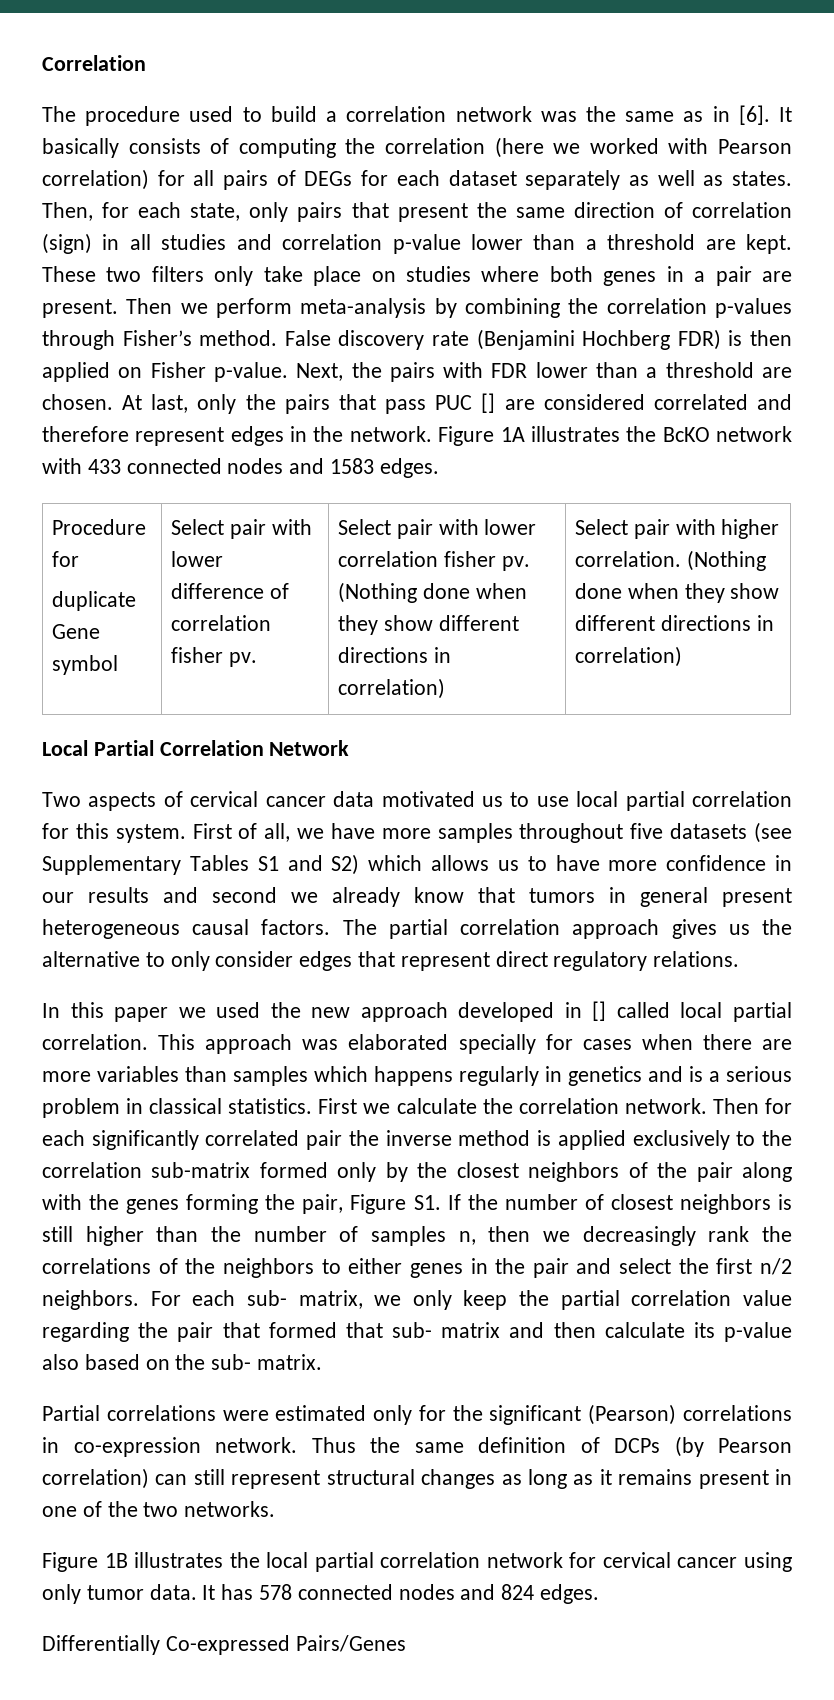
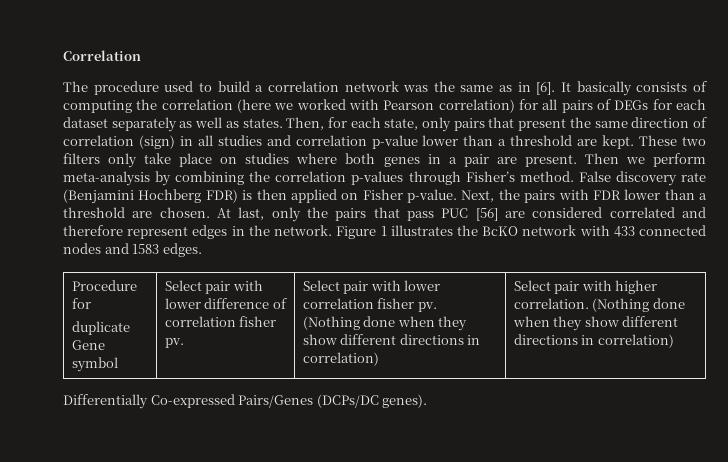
- At last, only the pairs that pass PUC [] are considered correlated and therefore represent edges in the network.
+ At last, only the pairs that pass PUC [56] are considered correlated and therefore represent edges in the network.
- Figure 1A illustrates the BcKO network with 433 connected nodes and 1583 edges.
+ Figure 1 illustrates the BcKO network with 433 connected nodes and 1583 edges.
- Local Partial Correlation Network
- Two aspects of cervical cancer data motivated us to use local partial correlation for this system. First of all, we have more samples throughout five datasets (see Supplementary Tables S1 and S2) which allows us to have more confidence in our results and second we already know that tumors in general present heterogeneous causal factors. The partial correlation approach gives us the alternative to only consider edges that represent direct regulatory relations.
- In this paper we used the new approach developed in [] called local partial correlation. This approach was elaborated specially for cases when there are more variables than samples which happens regularly in genetics and is a serious problem in classical statistics. First we calculate the correlation network. Then for each significantly correlated pair the inverse method is applied exclusively to the correlation sub-matrix formed only by the closest neighbors of the pair along with the genes forming the pair, Figure S1. If the number of closest neighbors is still higher than the number of samples n, then we decreasingly rank the correlations of the neighbors to either genes in the pair and select the first n/2 neighbors. For each sub- matrix, we only keep the partial correlation value regarding the pair that formed that sub- matrix and then calculate its p-value also based on the sub- matrix.
- Partial correlations were estimated only for the significant (Pearson) correlations in co-expression network. Thus the same definition of DCPs (by Pearson correlation) can still represent structural changes as long as it remains present in one of the two networks.
- Figure 1B illustrates the local partial correlation network for cervical cancer using only tumor data. It has 578 connected nodes and 824 edges.
- Differentially Co-expressed Pairs/Genes
+ Differentially Co-expressed Pairs/Genes (DCPs/DC genes).

